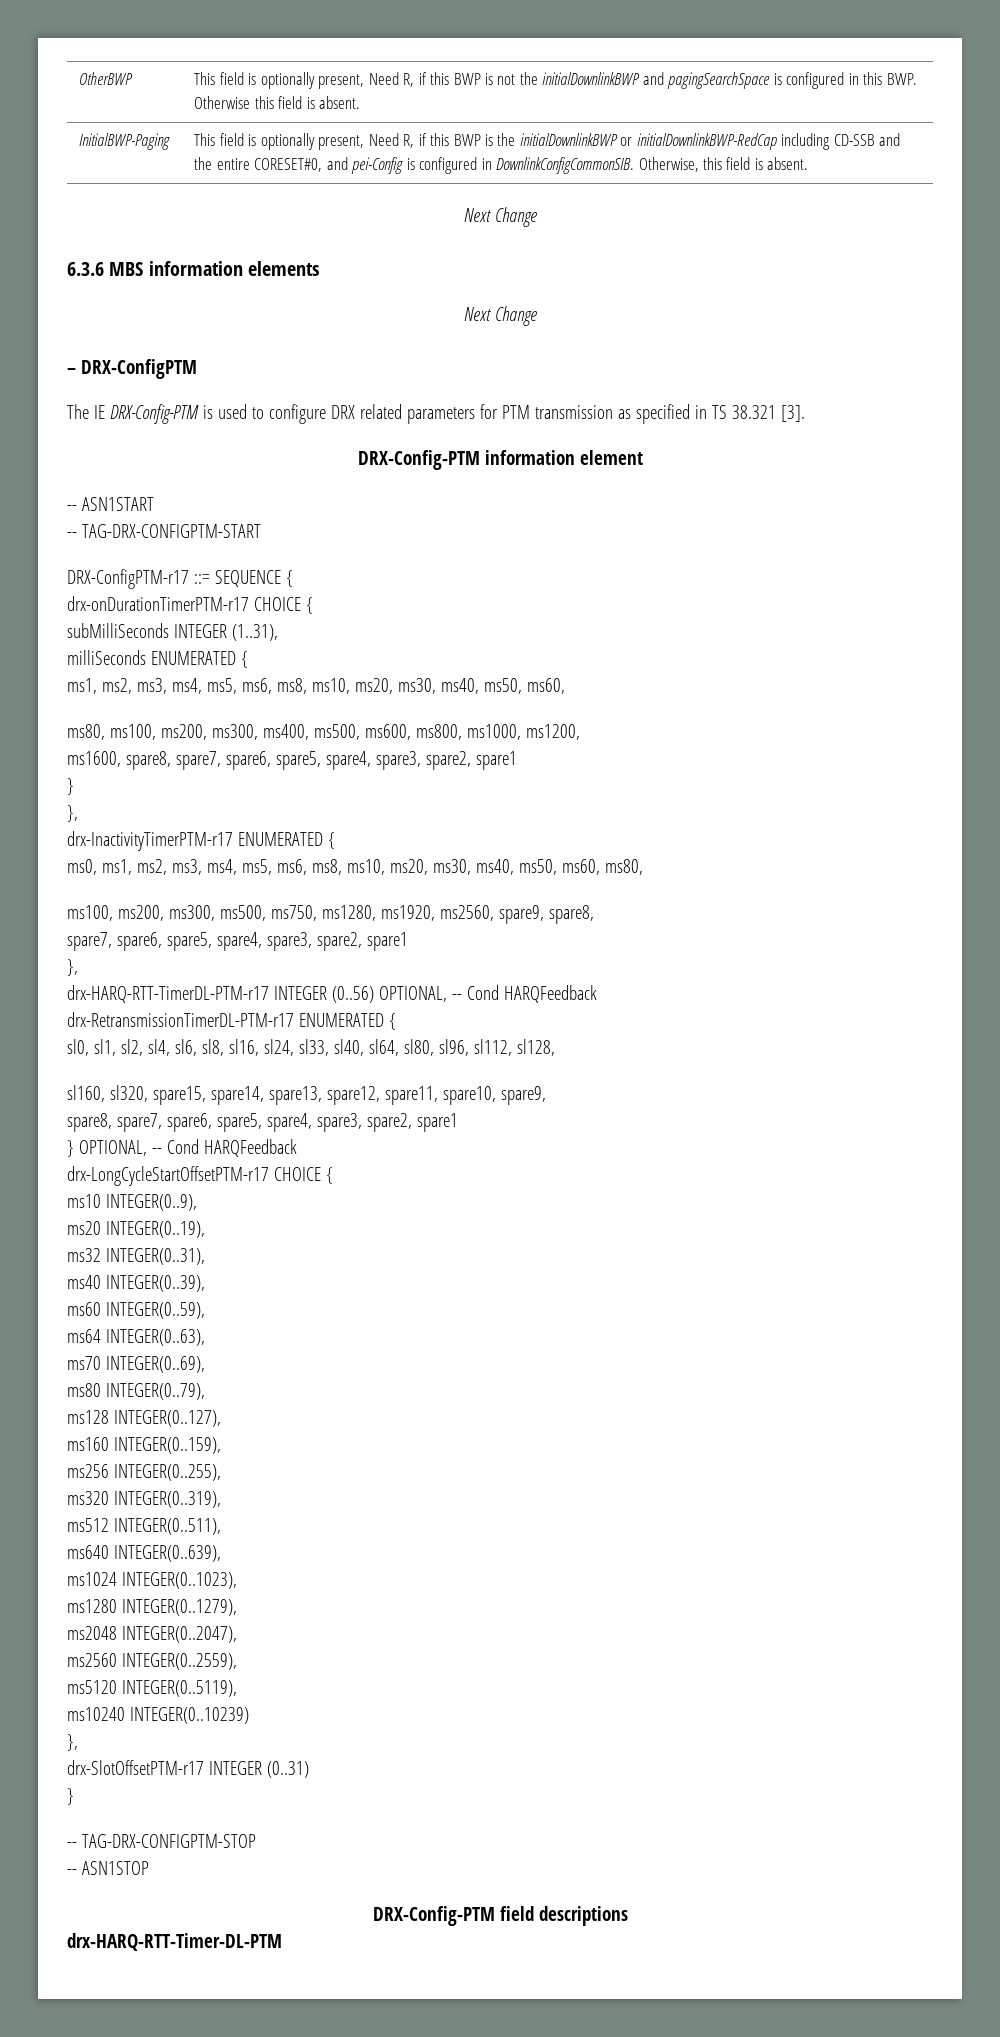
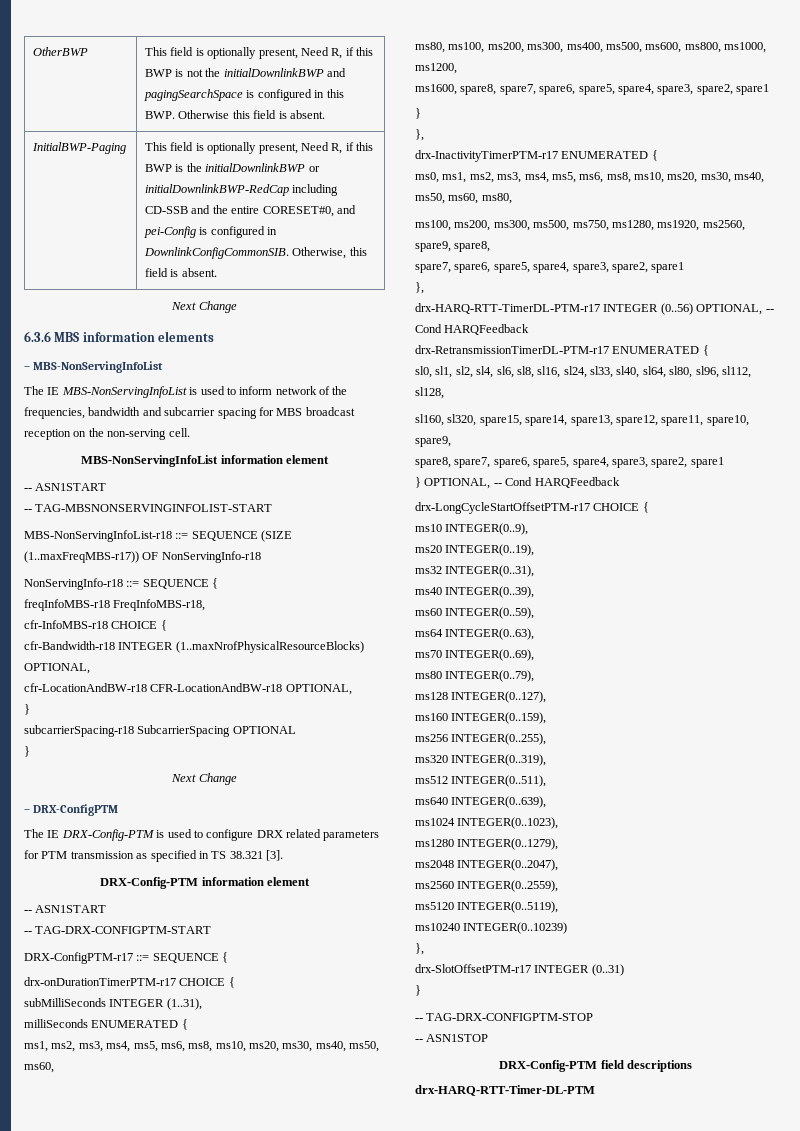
+ – MBS-NonServingInfoList
+ The IE MBS-NonServingInfoList is used to inform network of the frequencies, bandwidth and subcarrier spacing for MBS broadcast reception on the non-serving cell.
+ MBS-NonServingInfoList information element
+ -- ASN1START
+ -- TAG-MBSNONSERVINGINFOLIST-START
+ MBS-NonServingInfoList-r18 ::= SEQUENCE (SIZE (1..maxFreqMBS-r17)) OF NonServingInfo-r18
+ NonServingInfo-r18 ::= SEQUENCE {
+ freqInfoMBS-r18 FreqInfoMBS-r18,
+ cfr-InfoMBS-r18 CHOICE {
+ cfr-Bandwidth-r18 INTEGER (1..maxNrofPhysicalResourceBlocks) OPTIONAL,
+ cfr-LocationAndBW-r18 CFR-LocationAndBW-r18 OPTIONAL,
+ }
+ subcarrierSpacing-r18 SubcarrierSpacing OPTIONAL
+ }

